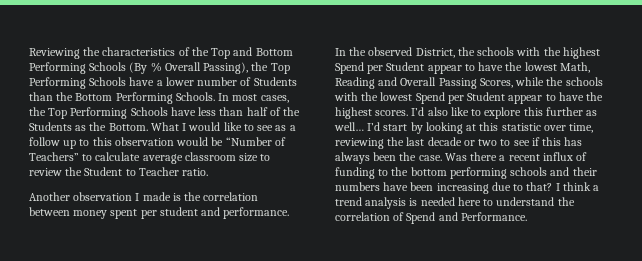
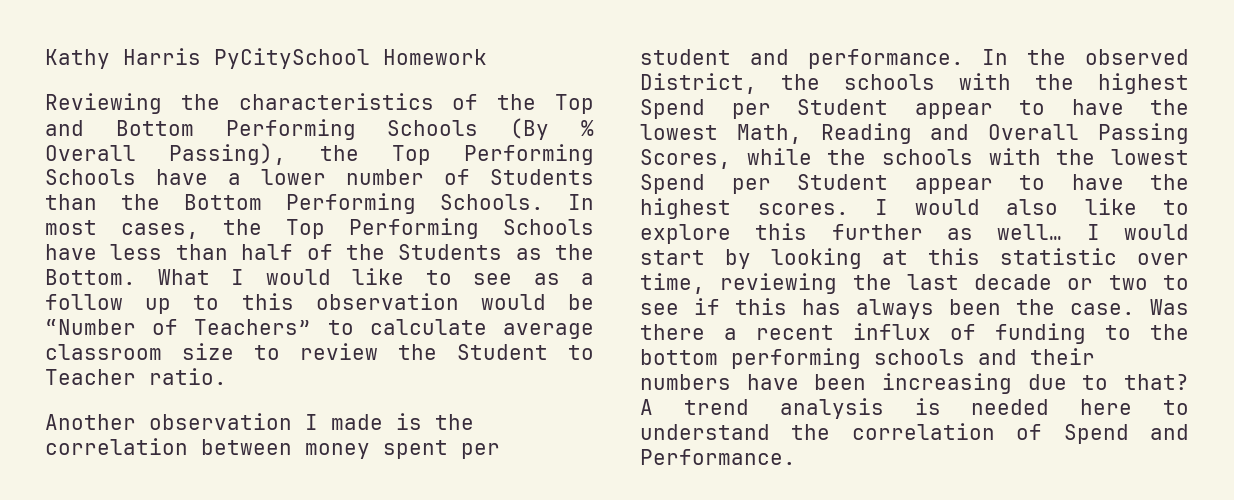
+ Kathy Harris PyCitySchool Homework
- I’d also like to explore this further as well…
+ I would also like to explore this further as well…
- I’d start by looking at this statistic over time, reviewing the last decade or two to see if this has always been the case.
+ I would start by looking at this statistic over time, reviewing the last decade or two to see if this has always been the case.
- I think a trend analysis is needed here to understand the correlation of Spend and Performance.
+ A trend analysis is needed here to understand the correlation of Spend and Performance.

